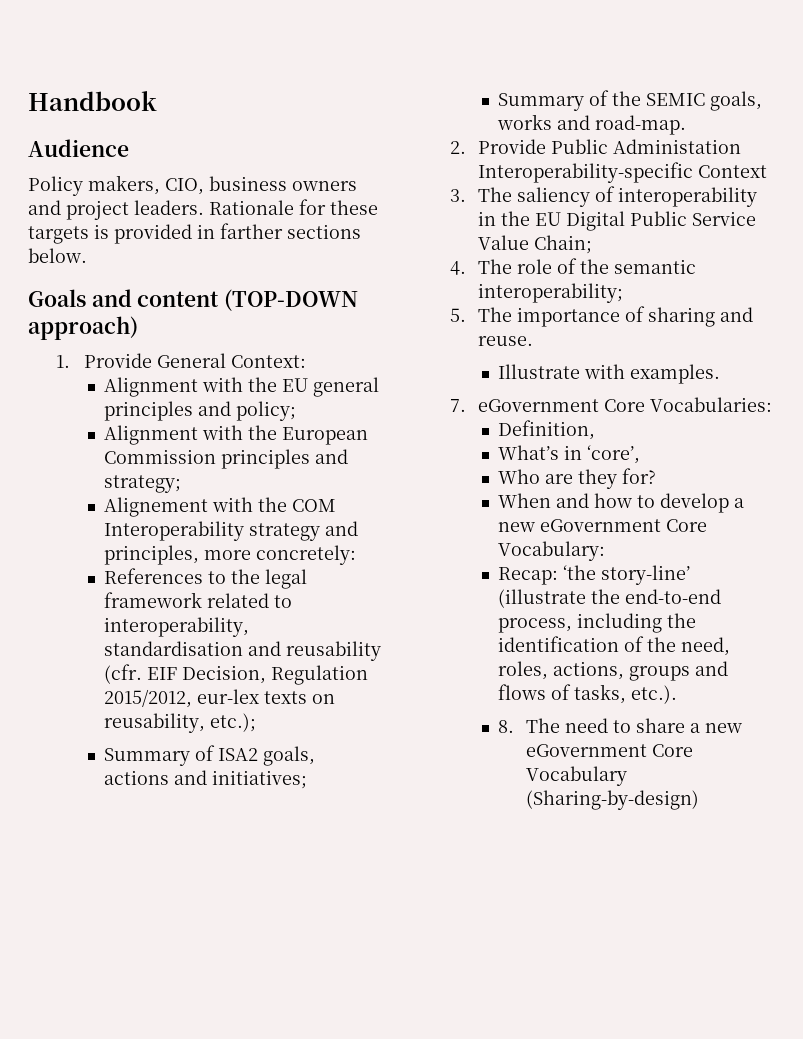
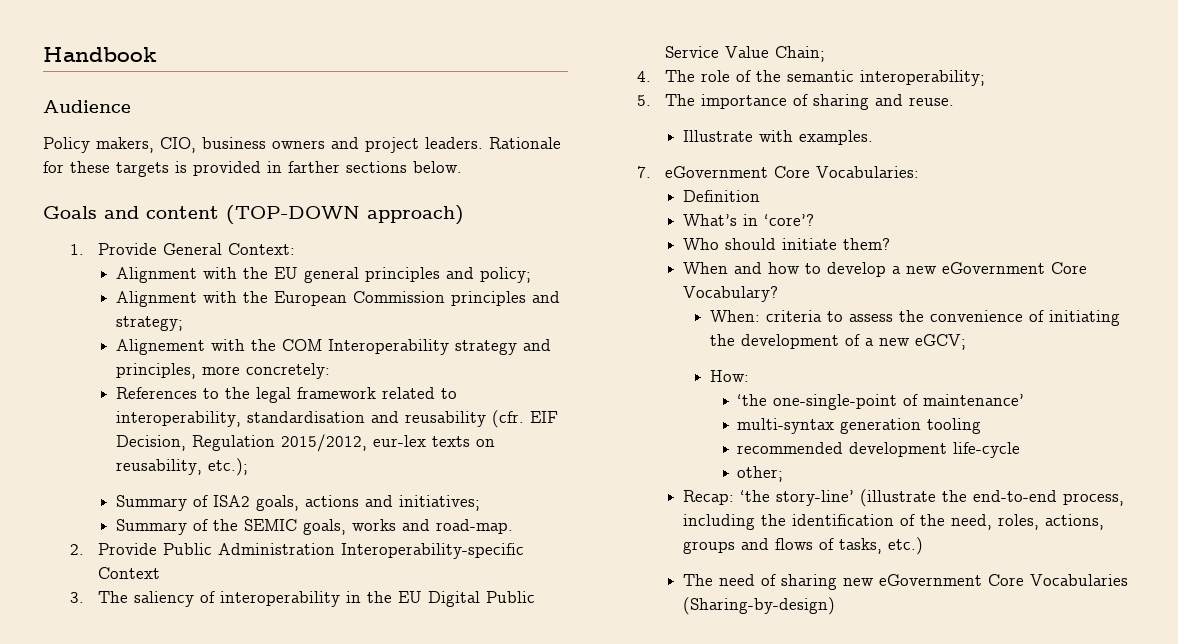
- 2. Provide Public Administation Interoperability-specific Context
+ 2. Provide Public Administration Interoperability-specific Context
- Definition,
+ Definition
- What’s in ‘core’,
+ What’s in ‘core’?
- Who are they for?
+ Who should initiate them?
- When and how to develop a new eGovernment Core Vocabulary:
+ When and how to develop a new eGovernment Core Vocabulary?
+ When: criteria to assess the convenience of initiating the development of a new eGCV;
+ How:
+ ‘the one-single-point of maintenance’
+ multi-syntax generation tooling
+ recommended development life-cycle
+ other;
- Recap: ‘the story-line’ (illustrate the end-to-end process, including the identification of the need, roles, actions, groups and flows of tasks, etc.).
- 8. The need to share a new eGovernment Core Vocabulary (Sharing-by-design)
+ Recap: ‘the story-line’ (illustrate the end-to-end process, including the identification of the need, roles, actions, groups and flows of tasks, etc.)
+ The need of sharing new eGovernment Core Vocabularies (Sharing-by-design)

